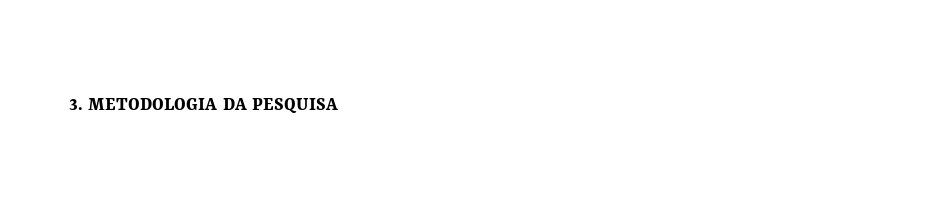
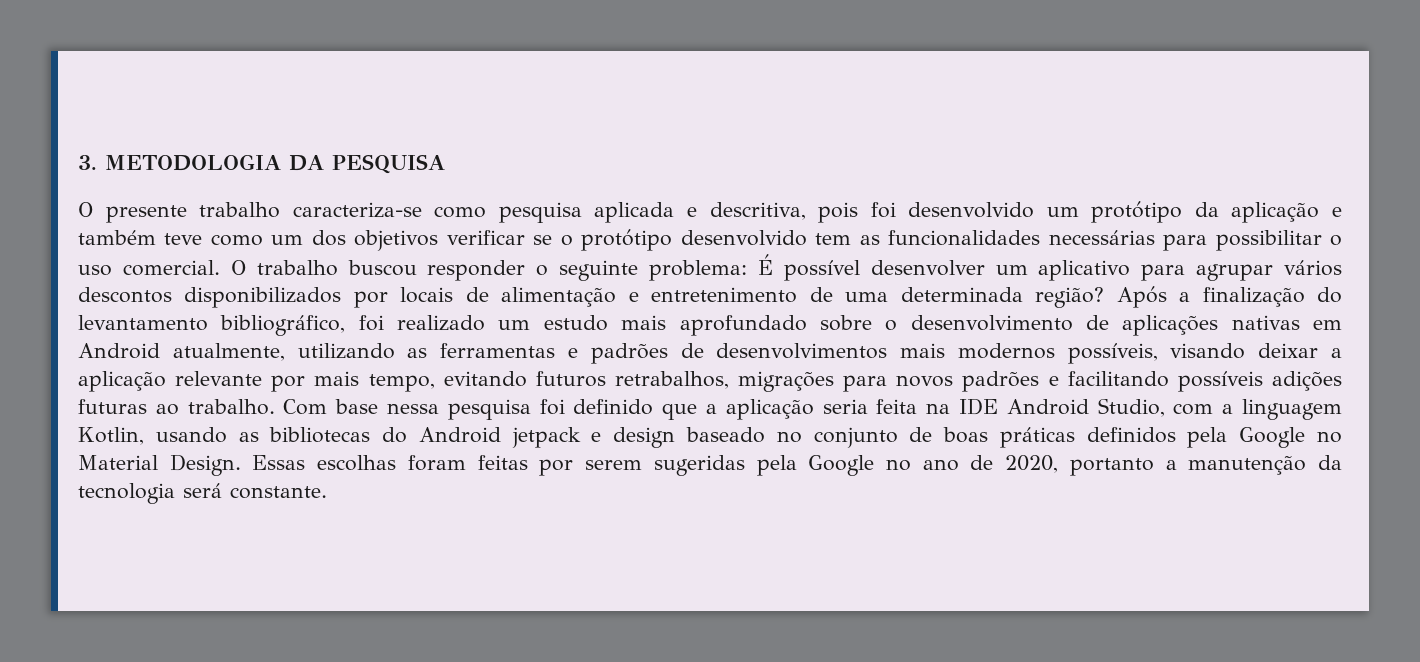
+ O presente trabalho caracteriza-se como pesquisa aplicada e descritiva, pois foi desenvolvido um protótipo da aplicação e também teve como um dos objetivos verificar se o protótipo desenvolvido tem as funcionalidades necessárias para possibilitar o uso comercial. O trabalho buscou responder o seguinte problema: É possível desenvolver um aplicativo para agrupar vários descontos disponibilizados por locais de alimentação e entretenimento de uma determinada região? Após a finalização do levantamento bibliográfico, foi realizado um estudo mais aprofundado sobre o desenvolvimento de aplicações nativas em Android atualmente, utilizando as ferramentas e padrões de desenvolvimentos mais modernos possíveis, visando deixar a aplicação relevante por mais tempo, evitando futuros retrabalhos, migrações para novos padrões e facilitando possíveis adições futuras ao trabalho. Com base nessa pesquisa foi definido que a aplicação seria feita na IDE Android Studio, com a linguagem Kotlin, usando as bibliotecas do Android jetpack e design baseado no conjunto de boas práticas definidos pela Google no Material Design. Essas escolhas foram feitas por serem sugeridas pela Google no ano de 2020, portanto a manutenção da tecnologia será constante.

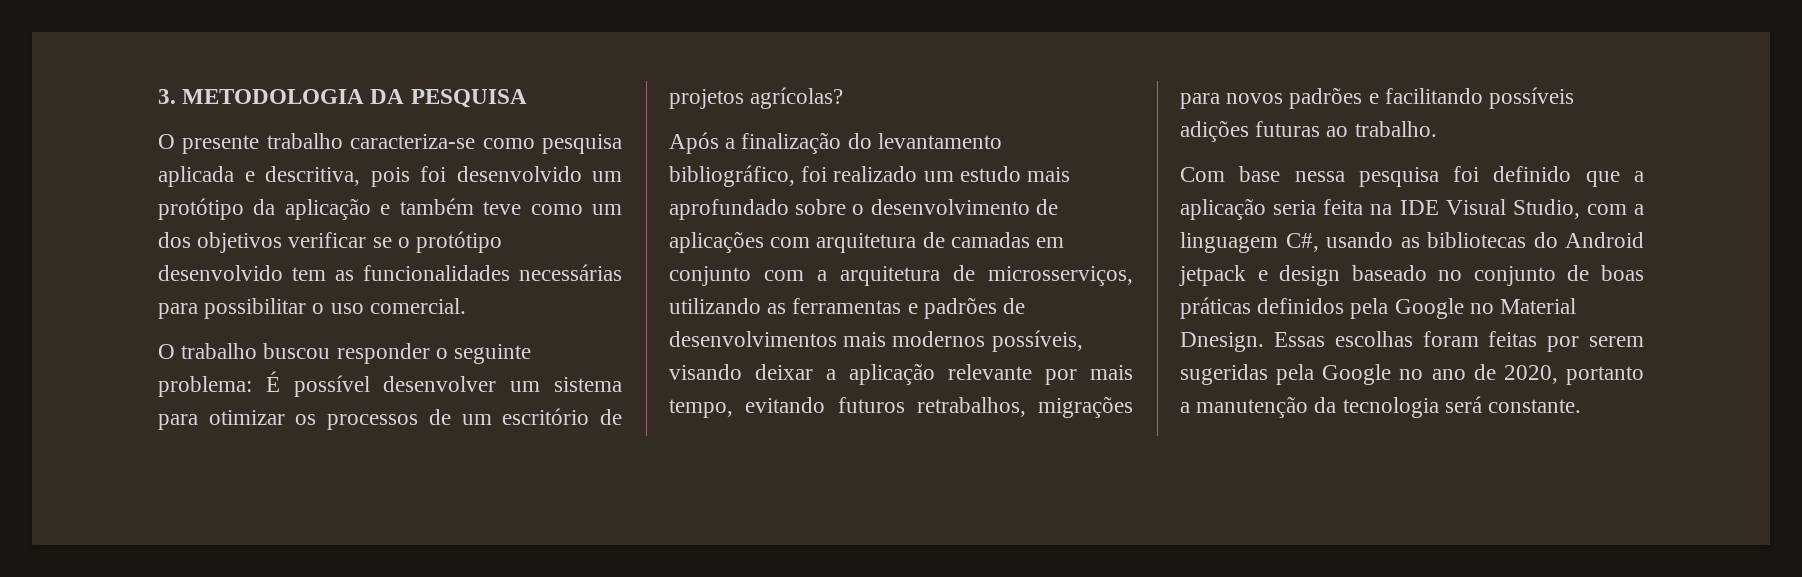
- O presente trabalho caracteriza-se como pesquisa aplicada e descritiva, pois foi desenvolvido um protótipo da aplicação e também teve como um dos objetivos verificar se o protótipo desenvolvido tem as funcionalidades necessárias para possibilitar o uso comercial. O trabalho buscou responder o seguinte problema:
+ O presente trabalho caracteriza-se como pesquisa aplicada e descritiva, pois foi desenvolvido um protótipo da aplicação e também teve como um dos objetivos verificar se o protótipo desenvolvido tem as funcionalidades necessárias para possibilitar o uso comercial.
+ O trabalho buscou responder o seguinte problema:
- É possível desenvolver um aplicativo para agrupar vários descontos disponibilizados por locais de alimentação e entretenimento de uma determinada região? Após a finalização do levantamento bibliográfico, foi realizado um estudo mais aprofundado sobre o desenvolvimento de aplicações nativas em Android atualmente, utilizando as ferramentas e padrões de desenvolvimentos mais modernos possíveis, visando deixar a aplicação relevante por mais tempo, evitando futuros retrabalhos, migrações para novos padrões e facilitando possíveis adições futuras ao trabalho. Com base nessa pesquisa foi definido que a aplicação seria feita na IDE Android Studio, com a linguagem Kotlin, usando as bibliotecas do Android jetpack e design baseado no conjunto de boas práticas definidos pela Google no Material Design.
+ É possível desenvolver um sistema para otimizar os processos de um escritório de projetos agrícolas?
+ Após a finalização do levantamento bibliográfico, foi realizado um estudo mais aprofundado sobre o desenvolvimento de aplicações com arquitetura de camadas em conjunto com a arquitetura de microsserviços, utilizando as ferramentas e padrões de desenvolvimentos mais modernos possíveis, visando deixar a aplicação relevante por mais tempo, evitando futuros retrabalhos, migrações para novos padrões e facilitando possíveis adições futuras ao trabalho.
+ Com base nessa pesquisa foi definido que a aplicação seria feita na IDE Visual Studio, com a linguagem C#, usando as bibliotecas do Android jetpack e design baseado no conjunto de boas práticas definidos pela Google no Material Dnesign.

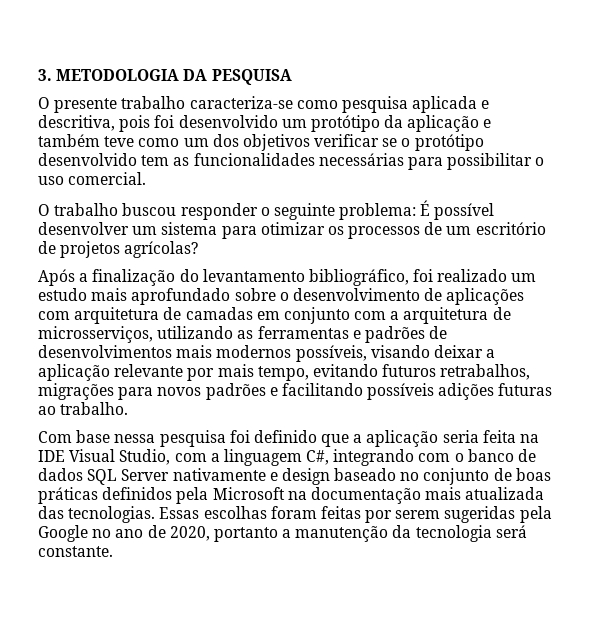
- Com base nessa pesquisa foi definido que a aplicação seria feita na IDE Visual Studio, com a linguagem C#, usando as bibliotecas do Android jetpack e design baseado no conjunto de boas práticas definidos pela Google no Material Dnesign.
+ Com base nessa pesquisa foi definido que a aplicação seria feita na IDE Visual Studio, com a linguagem C#, integrando com o banco de dados SQL Server nativamente e design baseado no conjunto de boas práticas definidos pela Microsoft na documentação mais atualizada das tecnologias.

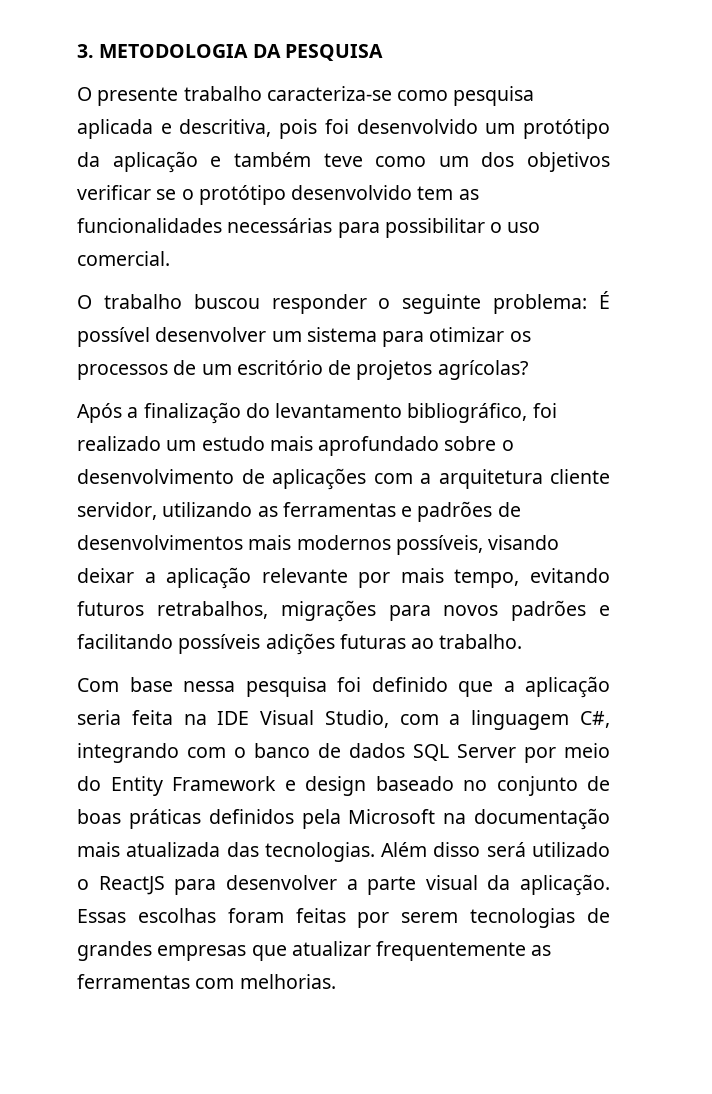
- Após a finalização do levantamento bibliográfico, foi realizado um estudo mais aprofundado sobre o desenvolvimento de aplicações com arquitetura de camadas em conjunto com a arquitetura de microsserviços, utilizando as ferramentas e padrões de desenvolvimentos mais modernos possíveis, visando deixar a aplicação relevante por mais tempo, evitando futuros retrabalhos, migrações para novos padrões e facilitando possíveis adições futuras ao trabalho.
+ Após a finalização do levantamento bibliográfico, foi realizado um estudo mais aprofundado sobre o desenvolvimento de aplicações com a arquitetura cliente servidor, utilizando as ferramentas e padrões de desenvolvimentos mais modernos possíveis, visando deixar a aplicação relevante por mais tempo, evitando futuros retrabalhos, migrações para novos padrões e facilitando possíveis adições futuras ao trabalho.
- Com base nessa pesquisa foi definido que a aplicação seria feita na IDE Visual Studio, com a linguagem C#, integrando com o banco de dados SQL Server nativamente e design baseado no conjunto de boas práticas definidos pela Microsoft na documentação mais atualizada das tecnologias.
+ Com base nessa pesquisa foi definido que a aplicação seria feita na IDE Visual Studio, com a linguagem C#, integrando com o banco de dados SQL Server por meio do Entity Framework e design baseado no conjunto de boas práticas definidos pela Microsoft na documentação mais atualizada das tecnologias.
+ Além disso será utilizado o ReactJS para desenvolver a parte visual da aplicação.
- Essas escolhas foram feitas por serem sugeridas pela Google no ano de 2020, portanto a manutenção da tecnologia será constante.
+ Essas escolhas foram feitas por serem tecnologias de grandes empresas que atualizar frequentemente as ferramentas com melhorias.

